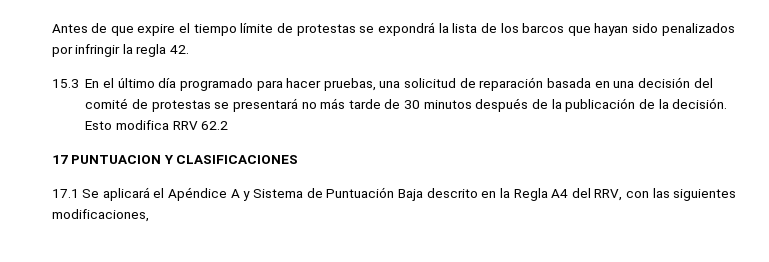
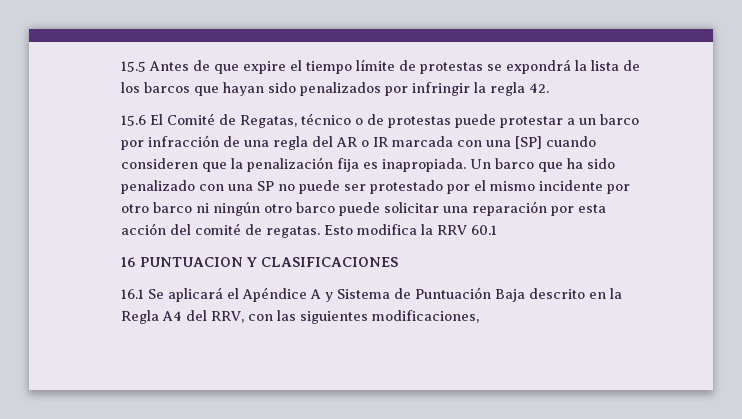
- Antes de que expire el tiempo límite de protestas se expondrá la lista de los barcos que hayan sido penalizados por infringir la regla 42.
+ 15.5 Antes de que expire el tiempo límite de protestas se expondrá la lista de los barcos que hayan sido penalizados por infringir la regla 42.
- 15.3 En el último día programado para hacer pruebas, una solicitud de reparación basada en una decisión del comité de protestas se presentará no más tarde de 30 minutos después de la publicación de la decisión. Esto modifica RRV 62.2
- 17 PUNTUACION Y CLASIFICACIONES
+ 15.6 El Comité de Regatas, técnico o de protestas puede protestar a un barco por infracción de una regla del AR o IR marcada con una [SP] cuando consideren que la penalización fija es inapropiada. Un barco que ha sido penalizado con una SP no puede ser protestado por el mismo incidente por otro barco ni ningún otro barco puede solicitar una reparación por esta acción del comité de regatas. Esto modifica la RRV 60.1
+ 16 PUNTUACION Y CLASIFICACIONES
- 17.1 Se aplicará el Apéndice A y Sistema de Puntuación Baja descrito en la Regla A4 del RRV, con las siguientes modificaciones,
+ 16.1 Se aplicará el Apéndice A y Sistema de Puntuación Baja descrito en la Regla A4 del RRV, con las siguientes modificaciones,

